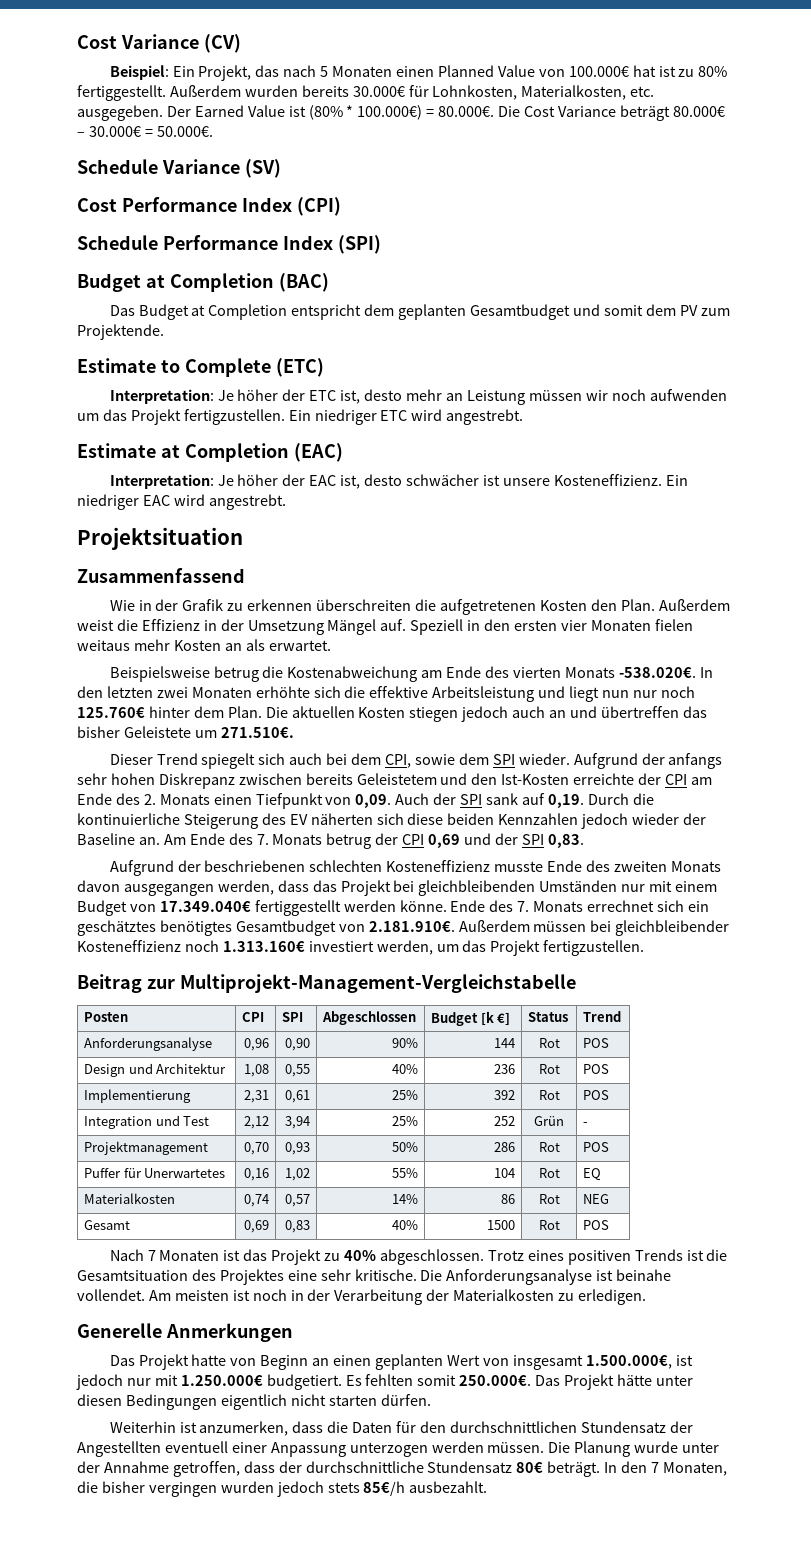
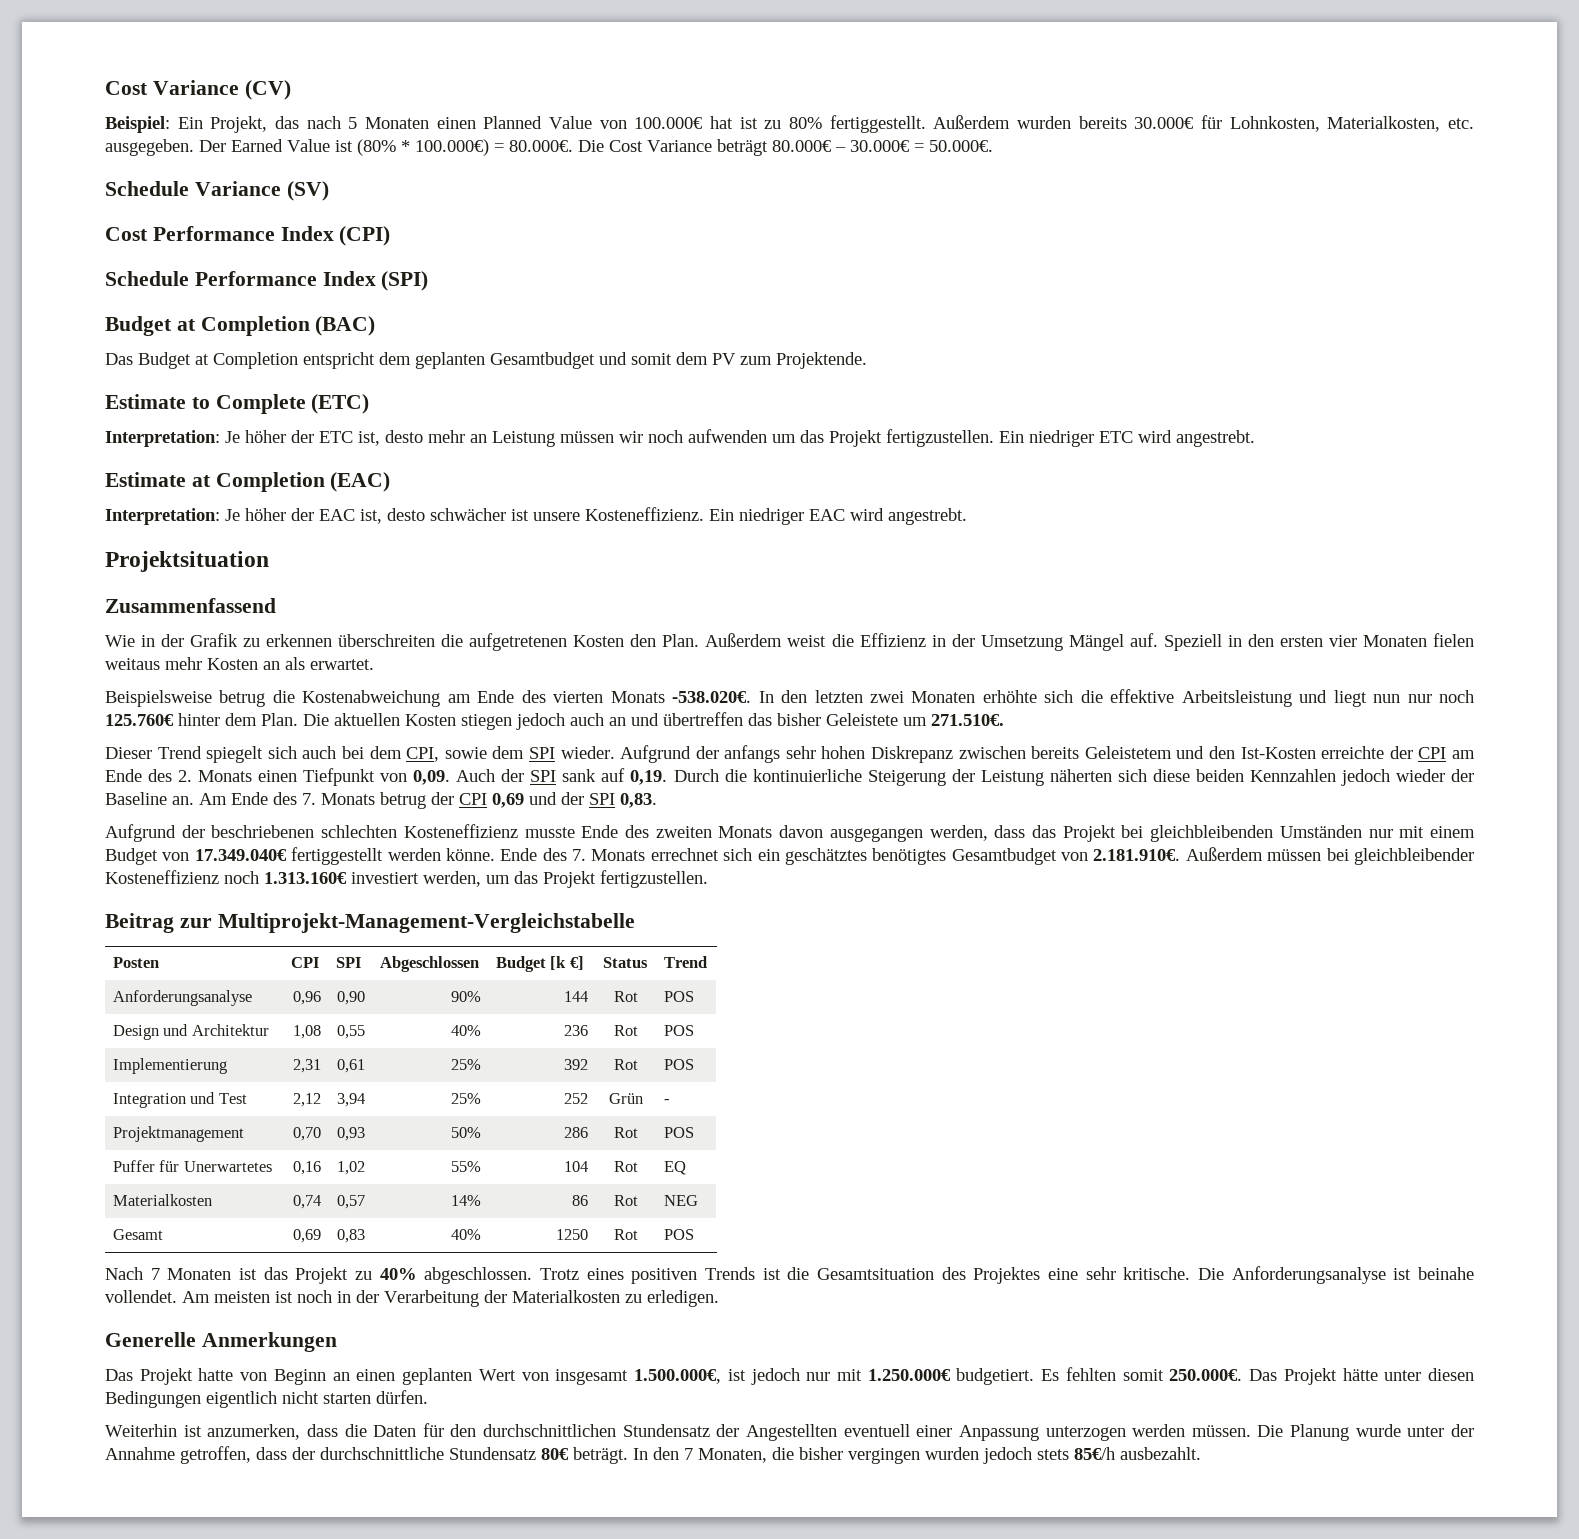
- Durch die kontinuierliche Steigerung des EV näherten sich diese beiden Kennzahlen jedoch wieder der Baseline an.
+ Durch die kontinuierliche Steigerung der Leistung näherten sich diese beiden Kennzahlen jedoch wieder der Baseline an.
- Gesamt | 0,69 | 0,83 | 40% | 1500 | Rot | POS
+ Gesamt | 0,69 | 0,83 | 40% | 1250 | Rot | POS

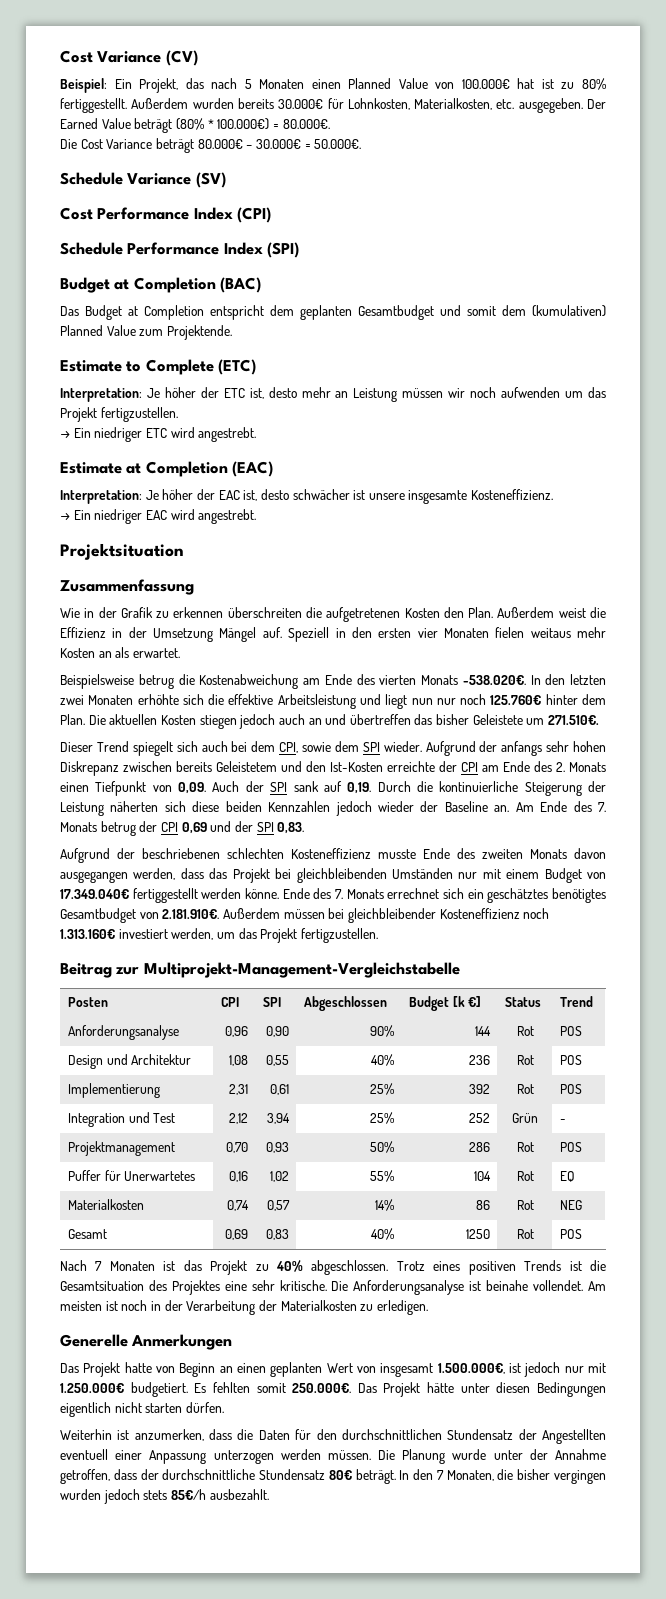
- Der Earned Value ist (80% * 100.000€) = 80.000€. Die Cost Variance beträgt 80.000€ – 30.000€ = 50.000€.
+ Der Earned Value beträgt (80% * 100.000€) = 80.000€.
+ Die Cost Variance beträgt 80.000€ – 30.000€ = 50.000€.
- Das Budget at Completion entspricht dem geplanten Gesamtbudget und somit dem PV zum Projektende.
+ Das Budget at Completion entspricht dem geplanten Gesamtbudget und somit dem (kumulativen) Planned Value zum Projektende.
- Interpretation: Je höher der ETC ist, desto mehr an Leistung müssen wir noch aufwenden um das Projekt fertigzustellen. Ein niedriger ETC wird angestrebt.
+ Interpretation: Je höher der ETC ist, desto mehr an Leistung müssen wir noch aufwenden um das Projekt fertigzustellen.
+ → Ein niedriger ETC wird angestrebt.
- Interpretation: Je höher der EAC ist, desto schwächer ist unsere Kosteneffizienz. Ein niedriger EAC wird angestrebt.
+ Interpretation: Je höher der EAC ist, desto schwächer ist unsere insgesamte Kosteneffizienz.
+ → Ein niedriger EAC wird angestrebt.
- Zusammenfassend
+ Zusammenfassung

